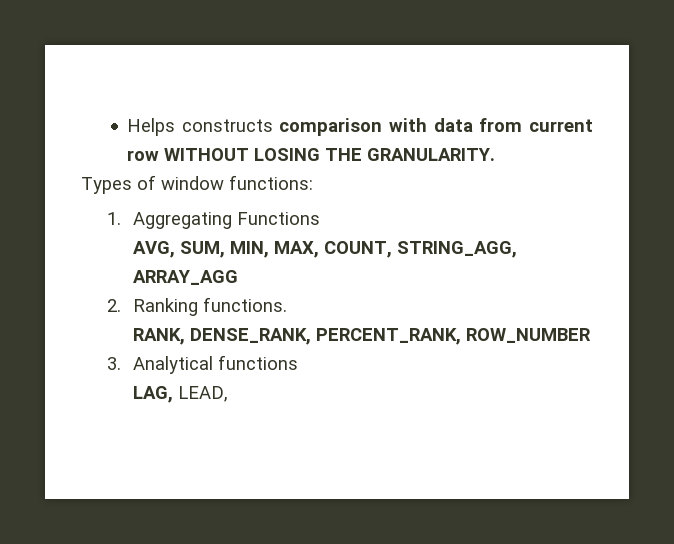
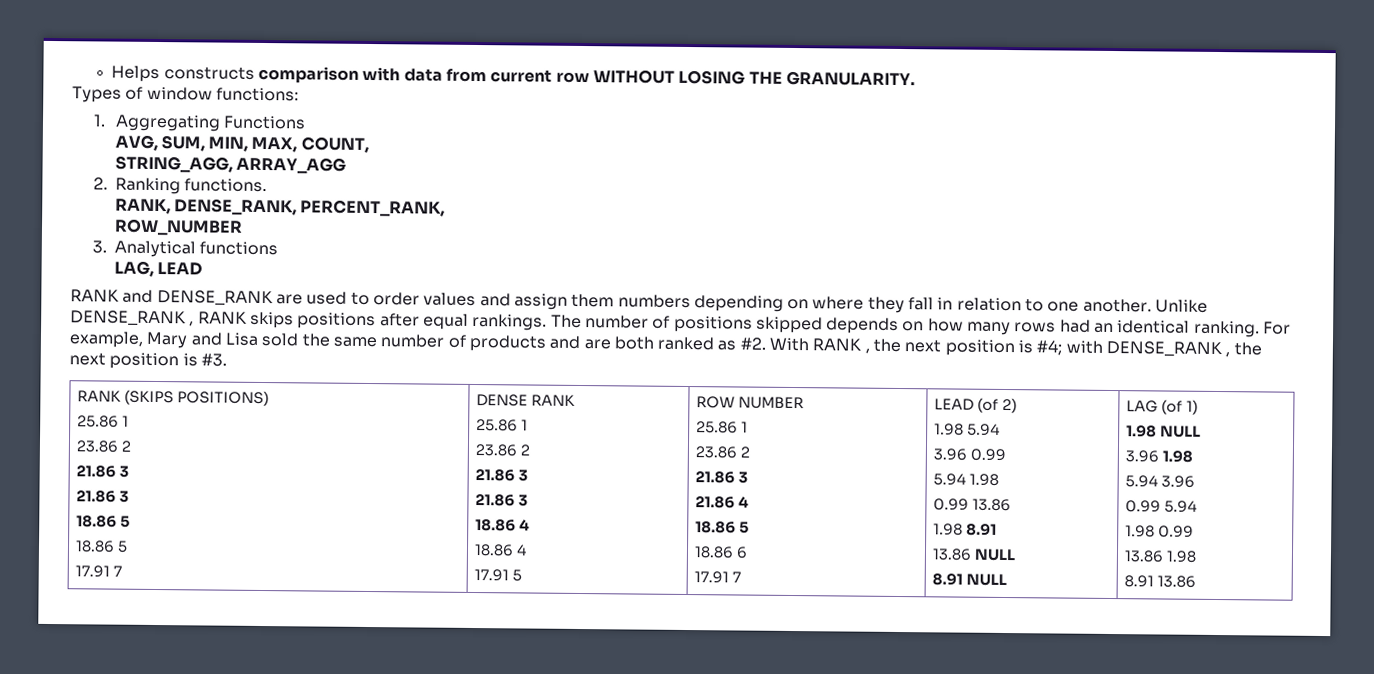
- AVG, SUM, MIN, MAX, COUNT, STRING_AGG, ARRAY_AGG
+ AVG, SUM, MIN, MAX, COUNT,
+ STRING_AGG, ARRAY_AGG
- RANK, DENSE_RANK, PERCENT_RANK, ROW_NUMBER
+ RANK, DENSE_RANK, PERCENT_RANK,
+ ROW_NUMBER
- LAG, LEAD,
+ LAG, LEAD
+ RANK and DENSE_RANK are used to order values and assign them numbers depending on where they fall in relation to one another. Unlike DENSE_RANK , RANK skips positions after equal rankings. The number of positions skipped depends on how many rows had an identical ranking. For example, Mary and Lisa sold the same number of products and are both ranked as #2. With RANK , the next position is #4; with DENSE_RANK , the next position is #3.
+ RANK (SKIPS POSITIONS)
+ 25.86 1
+ 23.86 2
+ 21.86 3
+ 21.86 3
+ 18.86 5
+ 18.86 5
+ 17.91 7 | DENSE RANK
+ 25.86 1
+ 23.86 2
+ 21.86 3
+ 21.86 3
+ 18.86 4
+ 18.86 4
+ 17.91 5 | ROW NUMBER
+ 25.86 1
+ 23.86 2
+ 21.86 3
+ 21.86 4
+ 18.86 5
+ 18.86 6
+ 17.91 7 | LEAD (of 2)
+ 1.98 5.94
+ 3.96 0.99
+ 5.94 1.98
+ 0.99 13.86
+ 1.98 8.91
+ 13.86 NULL
+ 8.91 NULL | LAG (of 1)
+ 1.98 NULL
+ 3.96 1.98
+ 5.94 3.96
+ 0.99 5.94
+ 1.98 0.99
+ 13.86 1.98
+ 8.91 13.86

